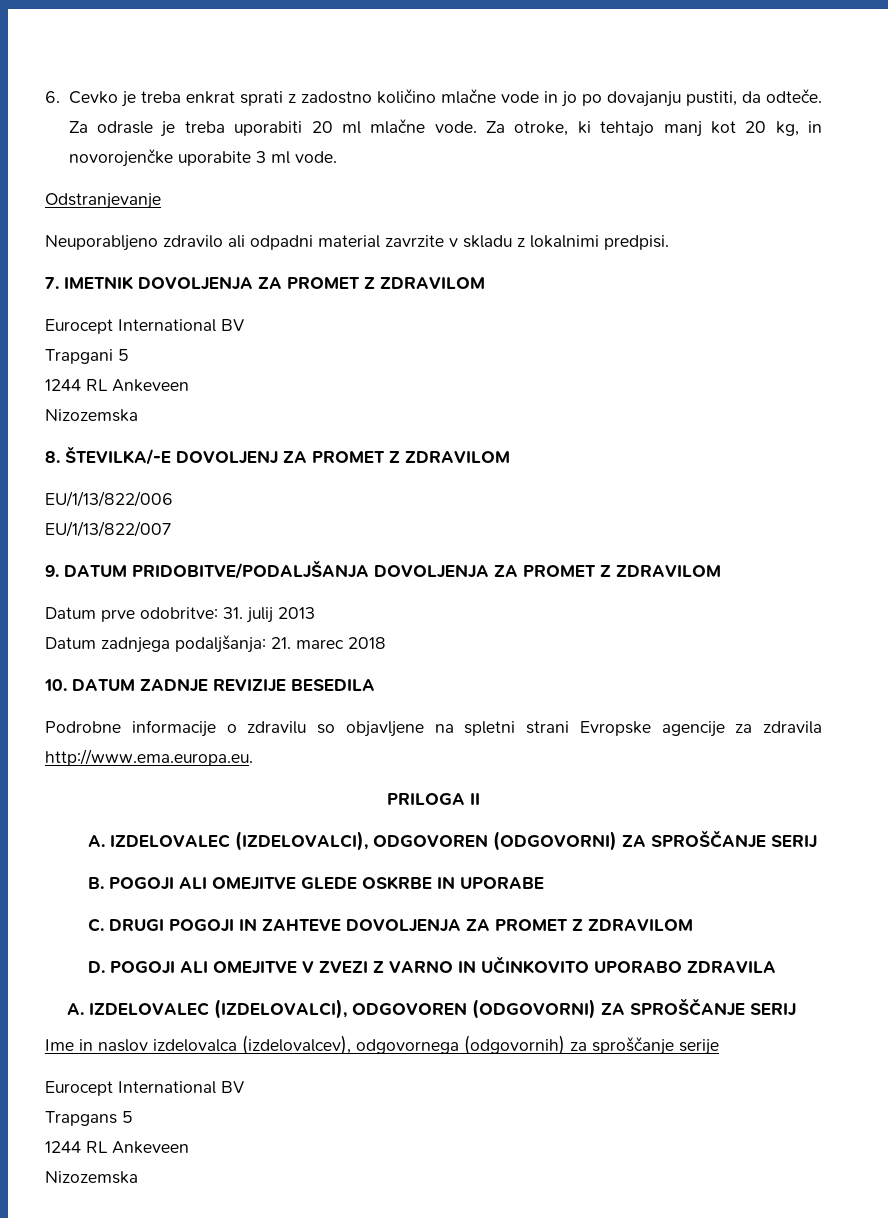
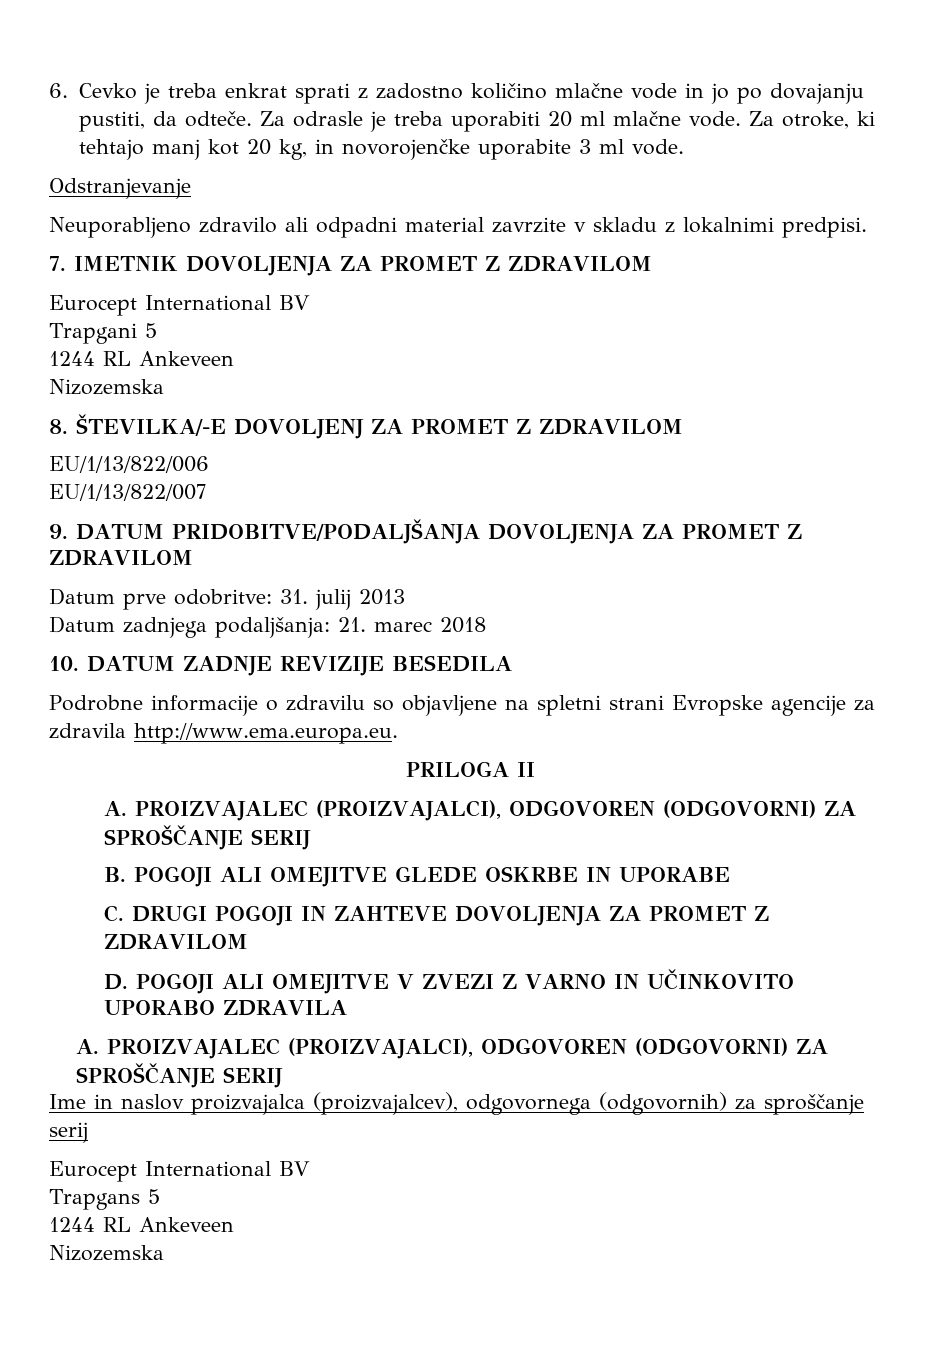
  PRILOGA II
- A. IZDELOVALEC (IZDELOVALCI), ODGOVOREN (ODGOVORNI) ZA SPROŠČANJE SERIJ
+ A. PROIZVAJALEC (PROIZVAJALCI), ODGOVOREN (ODGOVORNI) ZA SPROŠČANJE SERIJ
  D. POGOJI ALI OMEJITVE V ZVEZI Z VARNO IN UČINKOVITO UPORABO ZDRAVILA
- A. IZDELOVALEC (IZDELOVALCI), ODGOVOREN (ODGOVORNI) ZA SPROŠČANJE SERIJ
+ A. PROIZVAJALEC (PROIZVAJALCI), ODGOVOREN (ODGOVORNI) ZA SPROŠČANJE SERIJ
- Ime in naslov izdelovalca (izdelovalcev), odgovornega (odgovornih) za sproščanje serije
+ Ime in naslov proizvajalca (proizvajalcev), odgovornega (odgovornih) za sproščanje serij

